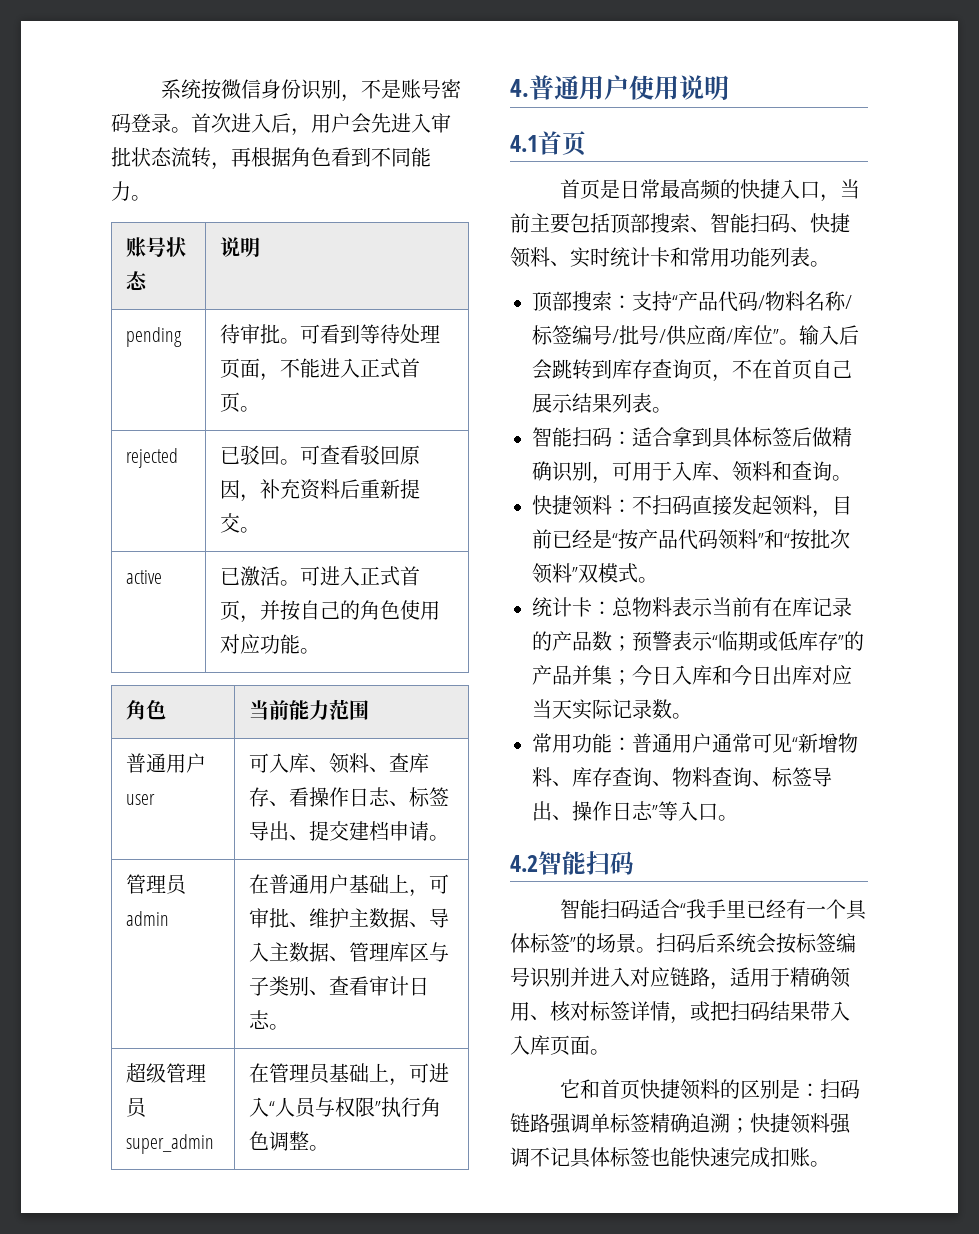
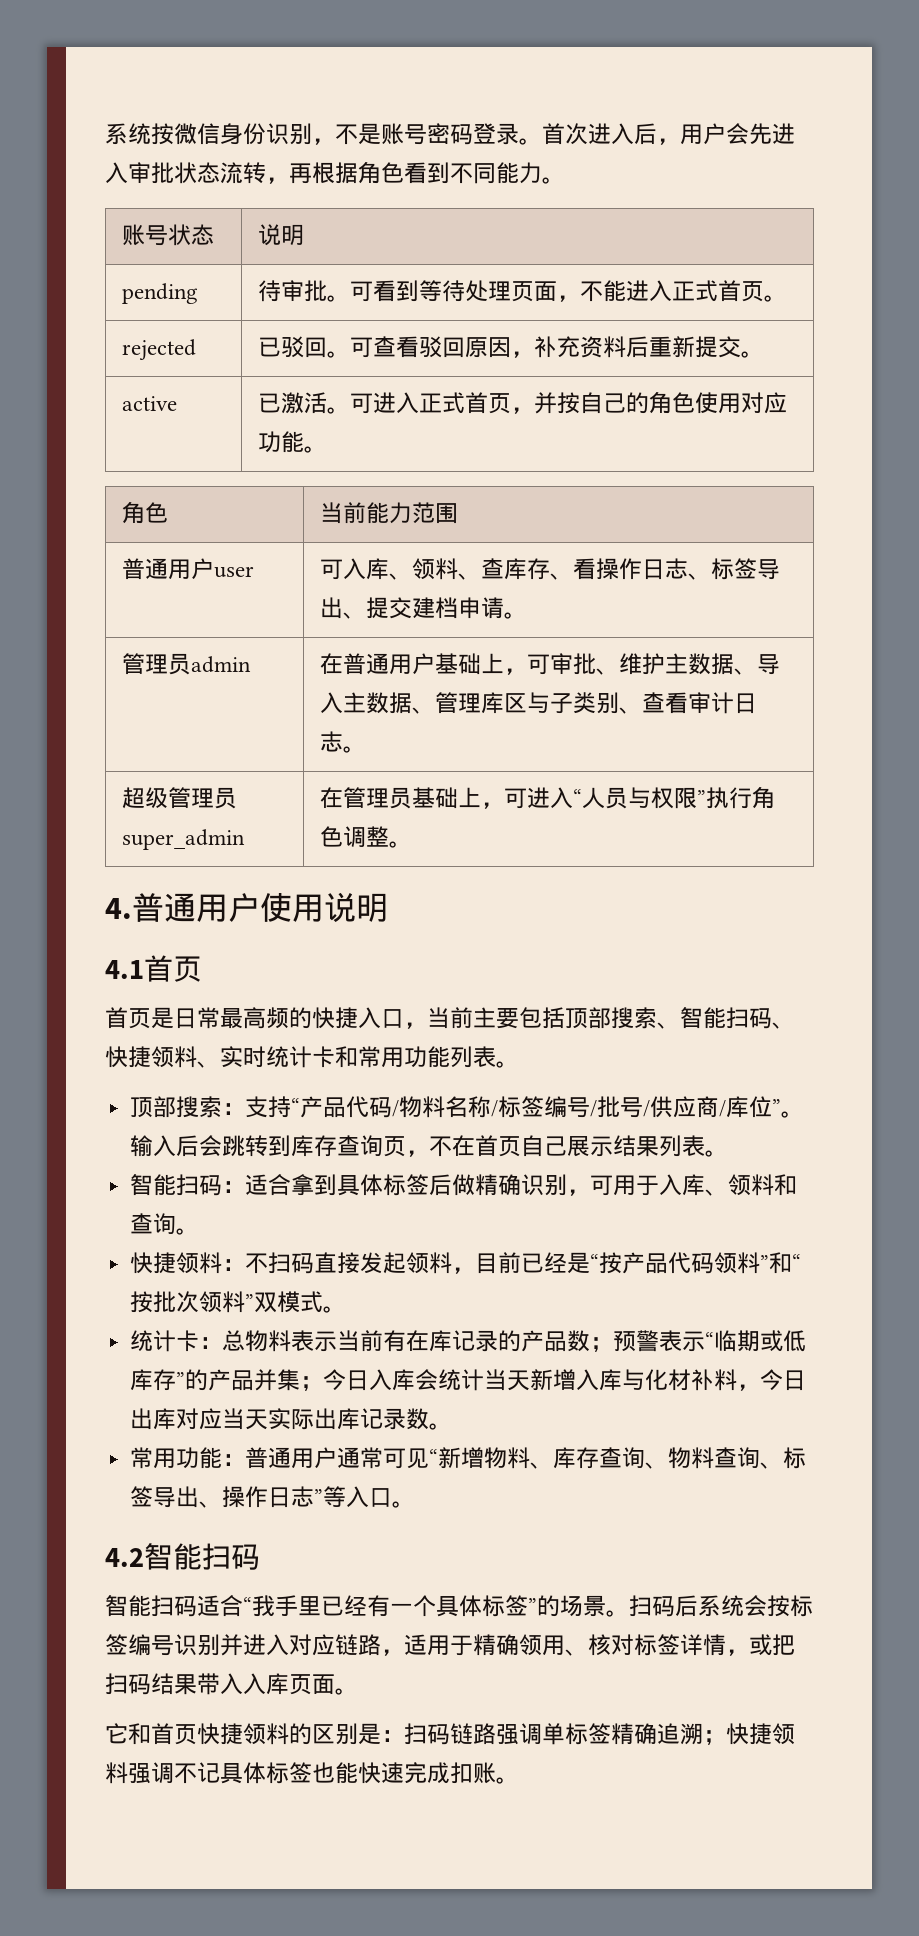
- 统计卡：总物料表示当前有在库记录的产品数；预警表示“临期或低库存”的产品并集；今日入库和今日出库对应当天实际记录数。
+ 统计卡：总物料表示当前有在库记录的产品数；预警表示“临期或低库存”的产品并集；今日入库会统计当天新增入库与化材补料，今日出库对应当天实际出库记录数。

